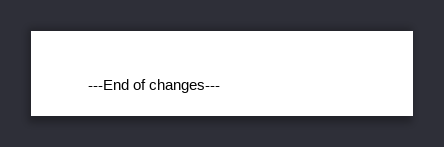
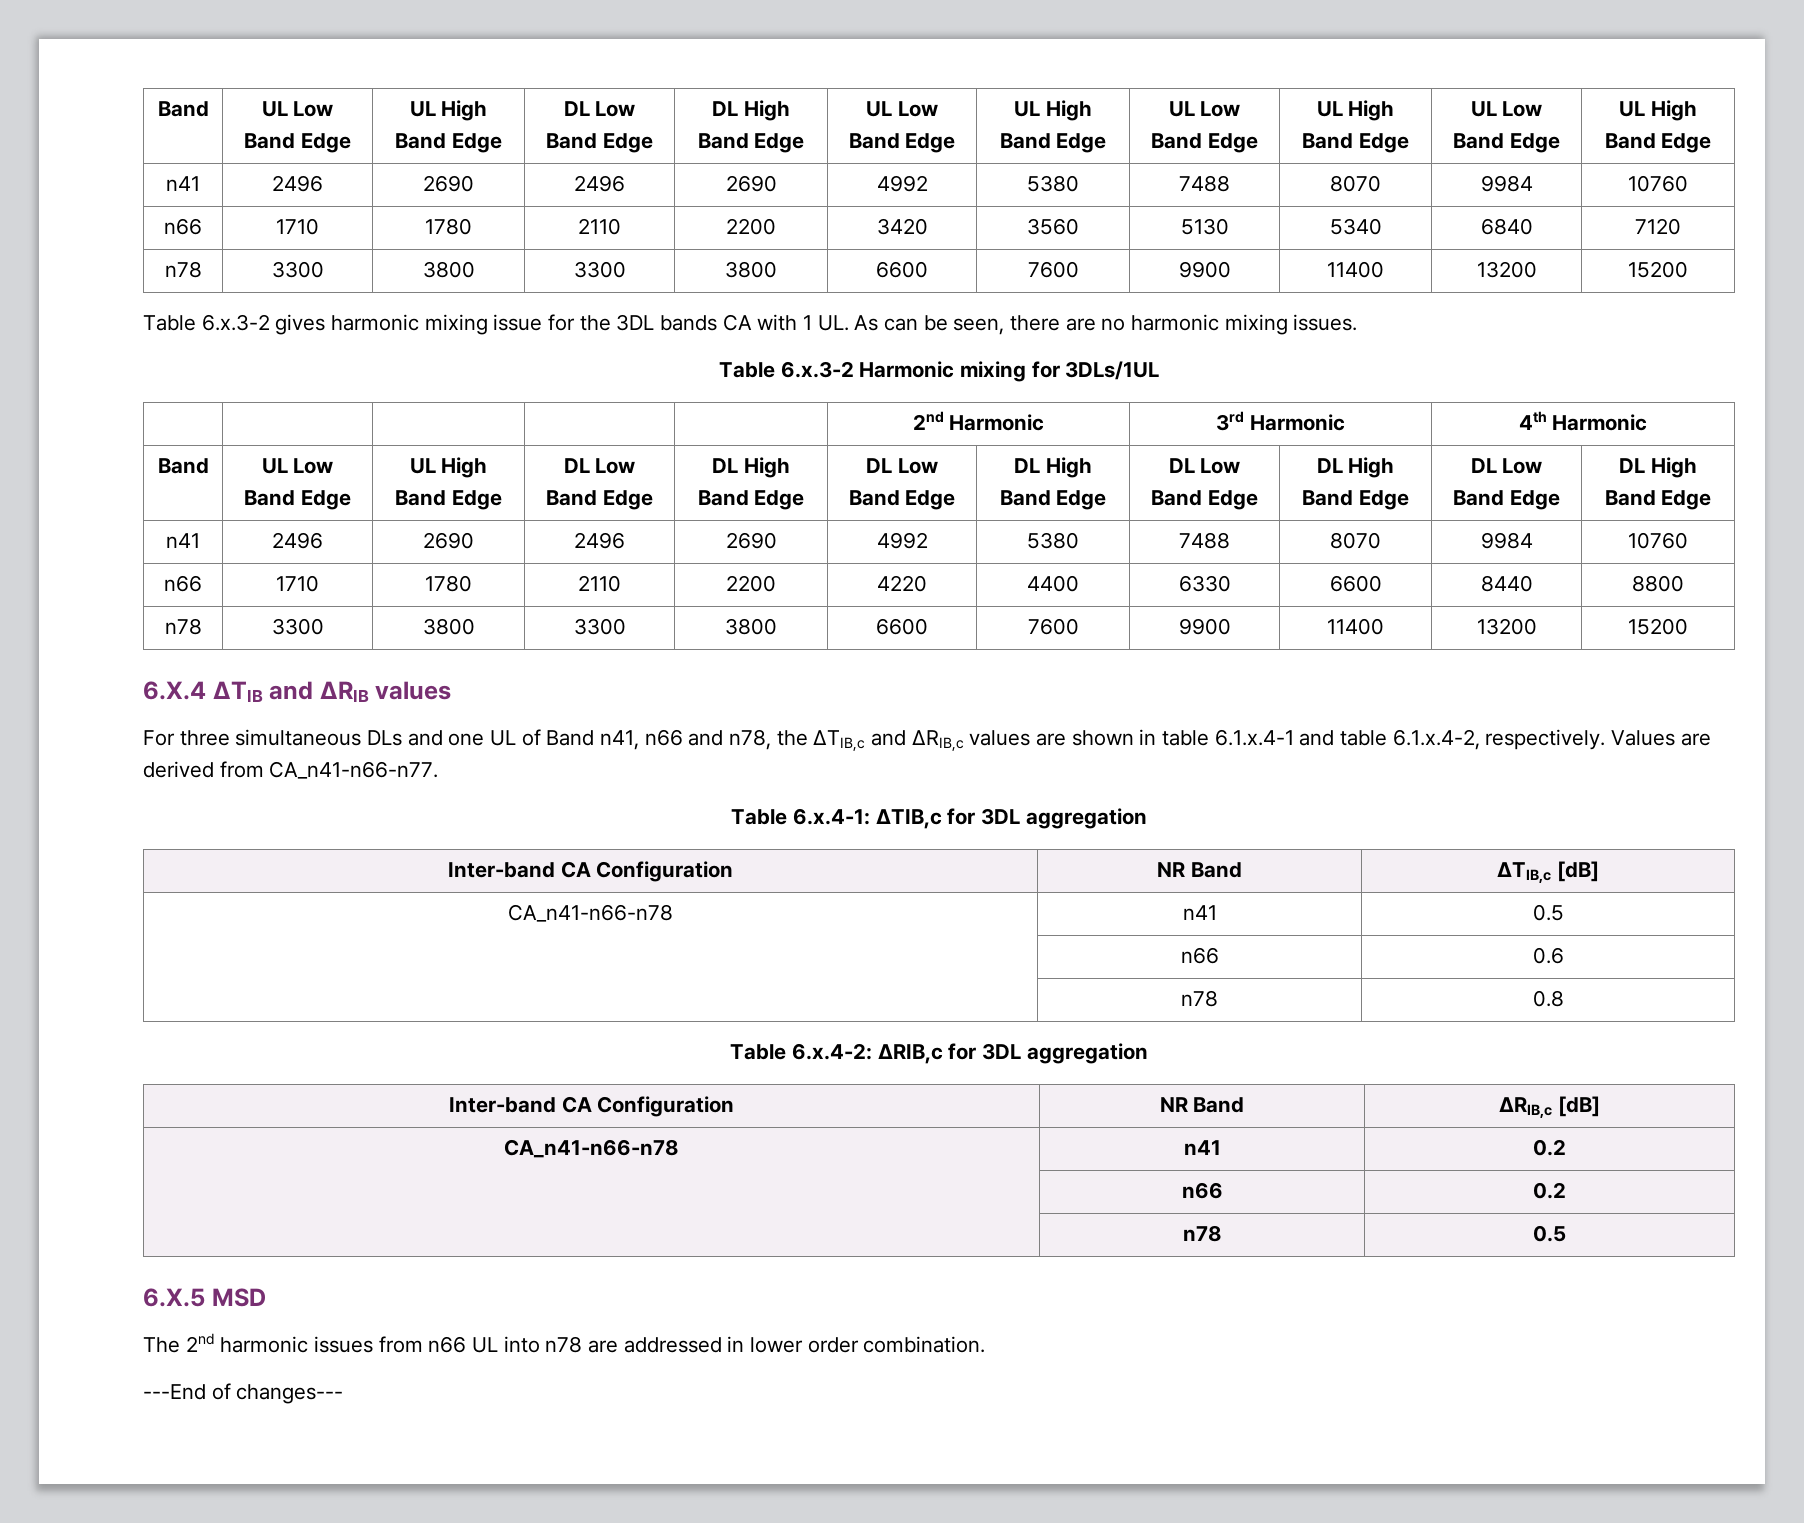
+ Band | UL Low Band Edge | UL High Band Edge | DL Low Band Edge | DL High Band Edge | UL Low Band Edge | UL High Band Edge | UL Low Band Edge | UL High Band Edge | UL Low Band Edge | UL High Band Edge
+ n41 | 2496 | 2690 | 2496 | 2690 | 4992 | 5380 | 7488 | 8070 | 9984 | 10760
+ n66 | 1710 | 1780 | 2110 | 2200 | 3420 | 3560 | 5130 | 5340 | 6840 | 7120
+ n78 | 3300 | 3800 | 3300 | 3800 | 6600 | 7600 | 9900 | 11400 | 13200 | 15200
+ Table 6.x.3-2 gives harmonic mixing issue for the 3DL bands CA with 1 UL. As can be seen, there are no harmonic mixing issues.
+ Table 6.x.3-2 Harmonic mixing for 3DLs/1UL
+ | | | | | 2nd Harmonic | 3rd Harmonic | 4th Harmonic
+ Band | UL Low Band Edge | UL High Band Edge | DL Low Band Edge | DL High Band Edge | DL Low Band Edge | DL High Band Edge | DL Low Band Edge | DL High Band Edge | DL Low Band Edge | DL High Band Edge
+ n41 | 2496 | 2690 | 2496 | 2690 | 4992 | 5380 | 7488 | 8070 | 9984 | 10760
+ n66 | 1710 | 1780 | 2110 | 2200 | 4220 | 4400 | 6330 | 6600 | 8440 | 8800
+ n78 | 3300 | 3800 | 3300 | 3800 | 6600 | 7600 | 9900 | 11400 | 13200 | 15200
+ 6.X.4 ∆TIB and ∆RIB values
+ For three simultaneous DLs and one UL of Band n41, n66 and n78, the ΔTIB,c and ΔRIB,c values are shown in table 6.1.x.4-1 and table 6.1.x.4-2, respectively. Values are derived from CA_n41-n66-n77.
+ Table 6.x.4-1: ΔTIB,c for 3DL aggregation
+ Inter-band CA Configuration | NR Band | ΔTIB,c [dB]
+ CA_n41-n66-n78 | n41 | 0.5
+ | n66 | 0.6
+ | n78 | 0.8
+ Table 6.x.4-2: ΔRIB,c for 3DL aggregation
+ Inter-band CA Configuration | NR Band | ΔRIB,c [dB]
+ CA_n41-n66-n78 | n41 | 0.2
+ | n66 | 0.2
+ | n78 | 0.5
+ 6.X.5 MSD
+ The 2nd harmonic issues from n66 UL into n78 are addressed in lower order combination.

